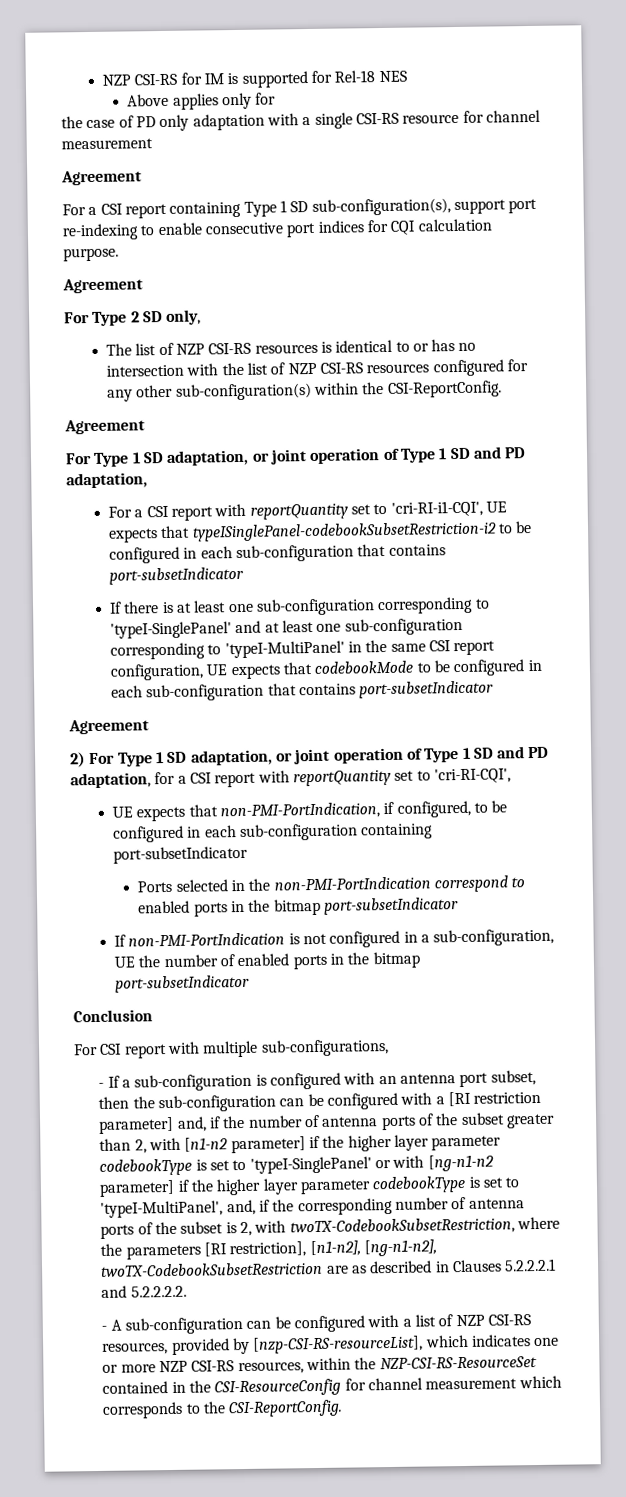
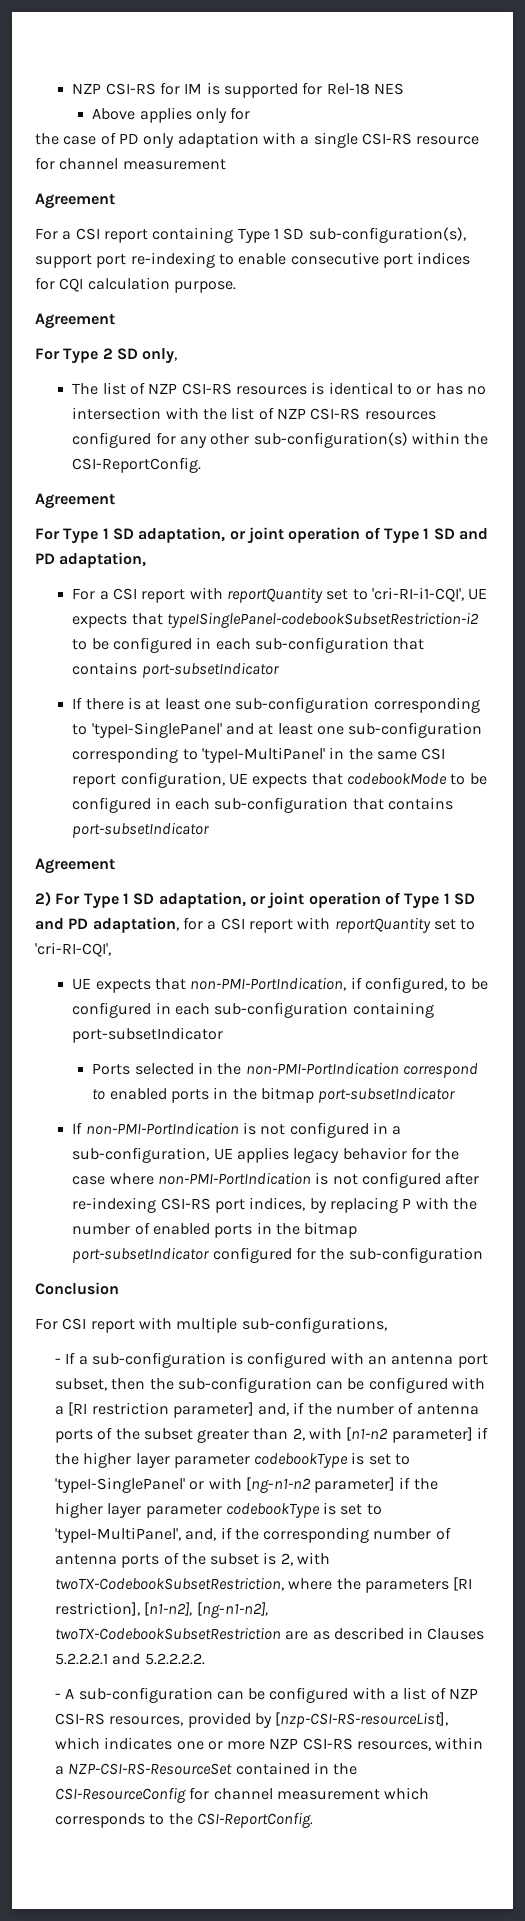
- If non-PMI-PortIndication is not configured in a sub-configuration, UE the number of enabled ports in the bitmap port-subsetIndicator
+ If non-PMI-PortIndication is not configured in a sub-configuration, UE applies legacy behavior for the case where non-PMI-PortIndication is not configured after re-indexing CSI-RS port indices, by replacing P with the number of enabled ports in the bitmap port-subsetIndicator configured for the sub-configuration
- - A sub-configuration can be configured with a list of NZP CSI-RS resources, provided by [nzp-CSI-RS-resourceList], which indicates one or more NZP CSI-RS resources, within the NZP-CSI-RS-ResourceSet contained in the CSI-ResourceConfig for channel measurement which corresponds to the CSI-ReportConfig.
+ - A sub-configuration can be configured with a list of NZP CSI-RS resources, provided by [nzp-CSI-RS-resourceList], which indicates one or more NZP CSI-RS resources, within a NZP-CSI-RS-ResourceSet contained in the CSI-ResourceConfig for channel measurement which corresponds to the CSI-ReportConfig.

